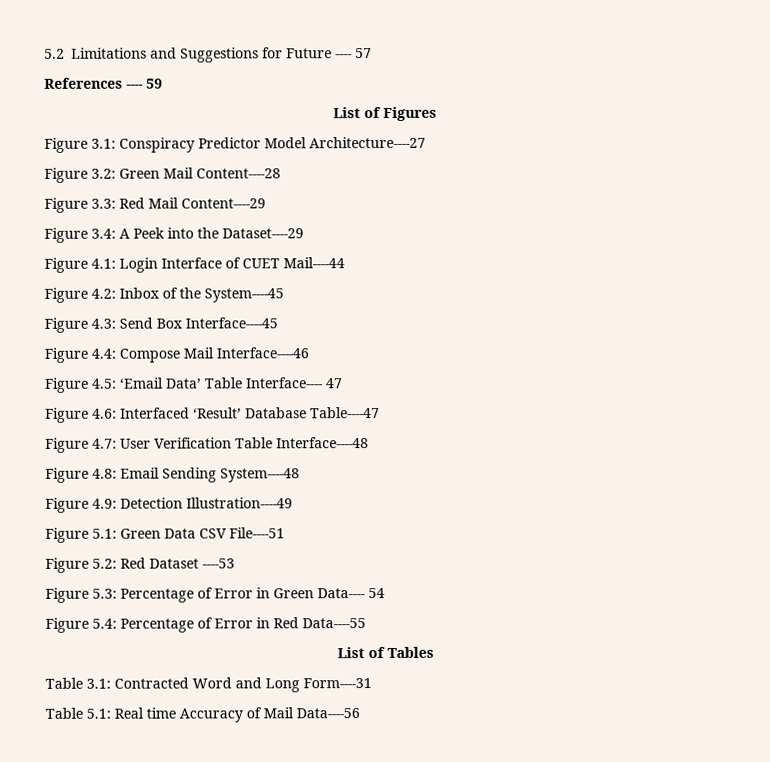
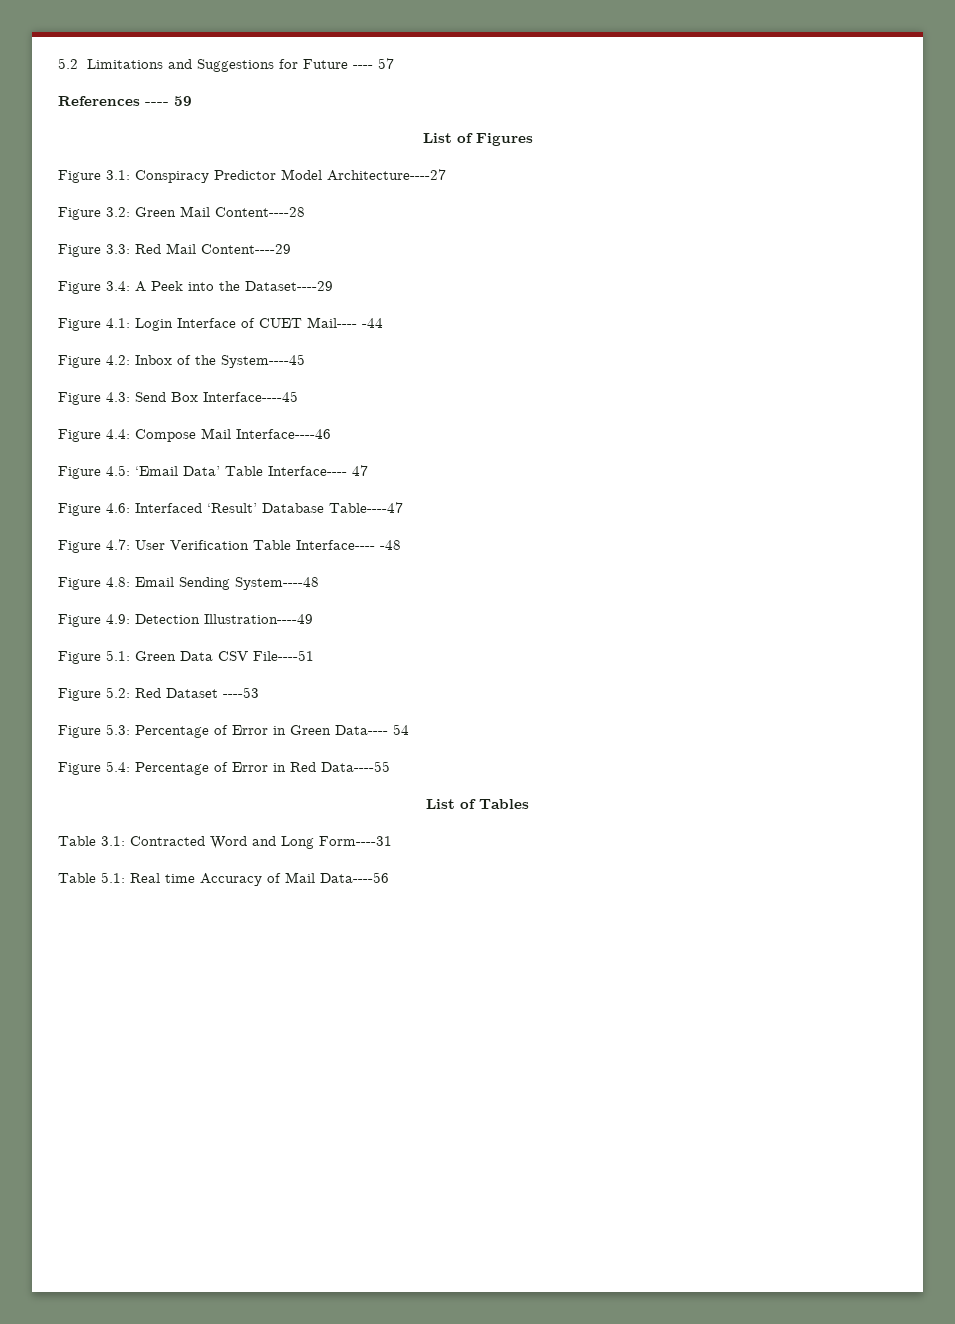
- Figure 4.1: Login Interface of CUET Mail----44
+ Figure 4.1: Login Interface of CUET Mail---- -44
- Figure 4.7: User Verification Table Interface----48
+ Figure 4.7: User Verification Table Interface---- -48

